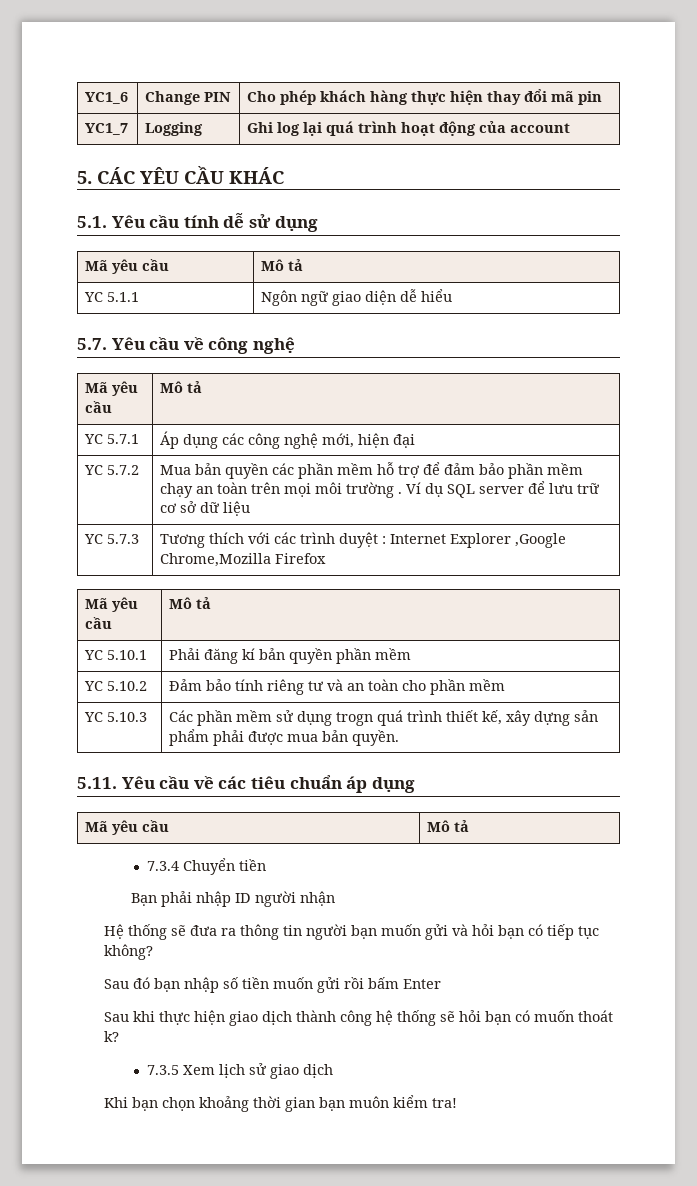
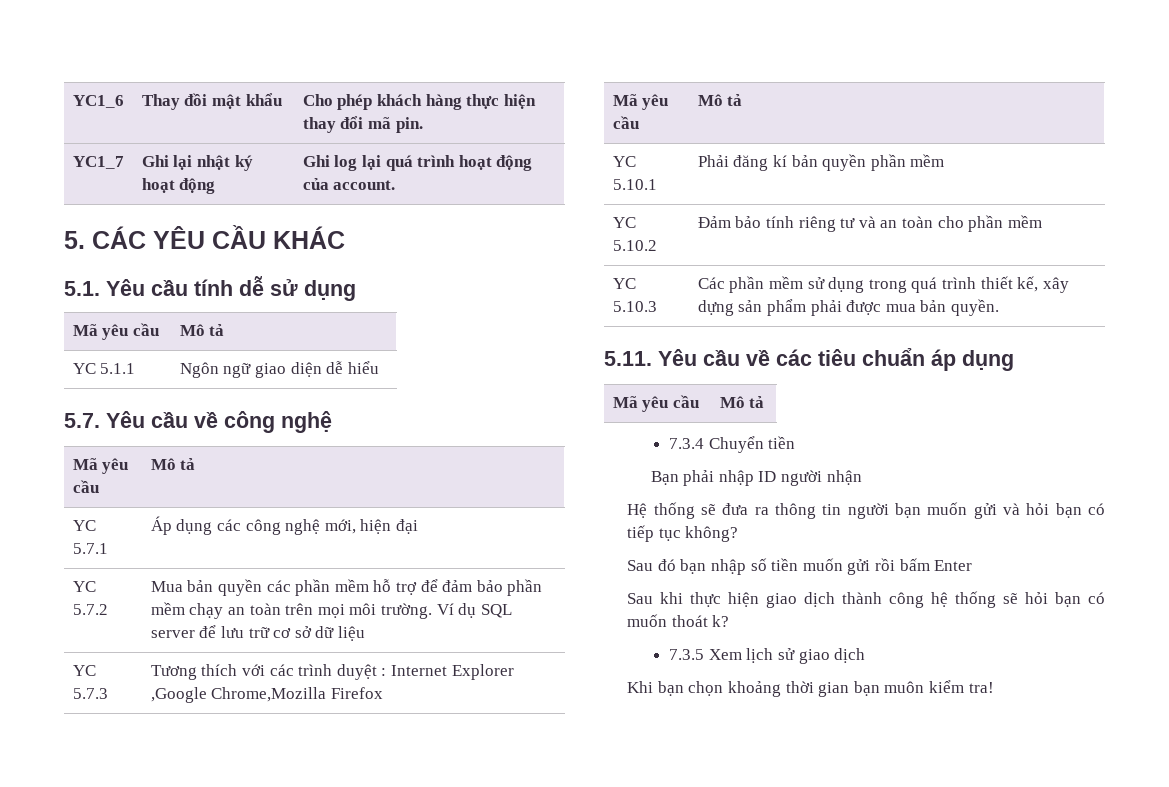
- YC1_6 | Change PIN | Cho phép khách hàng thực hiện thay đổi mã pin
+ YC1_6 | Thay đồi mật khẩu | Cho phép khách hàng thực hiện thay đổi mã pin.
- YC1_7 | Logging | Ghi log lại quá trình hoạt động của account
+ YC1_7 | Ghi lại nhật ký hoạt động | Ghi log lại quá trình hoạt động của account.
- YC 5.7.2 | Mua bản quyền các phần mềm hỗ trợ để đảm bảo phần mềm chạy an toàn trên mọi môi trường . Ví dụ SQL server để lưu trữ cơ sở dữ liệu
+ YC 5.7.2 | Mua bản quyền các phần mềm hỗ trợ để đảm bảo phần mềm chạy an toàn trên mọi môi trường. Ví dụ SQL server để lưu trữ cơ sở dữ liệu
- YC 5.10.3 | Các phần mềm sử dụng trogn quá trình thiết kế, xây dựng sản phẩm phải được mua bản quyền.
+ YC 5.10.3 | Các phần mềm sử dụng trong quá trình thiết kế, xây dựng sản phẩm phải được mua bản quyền.

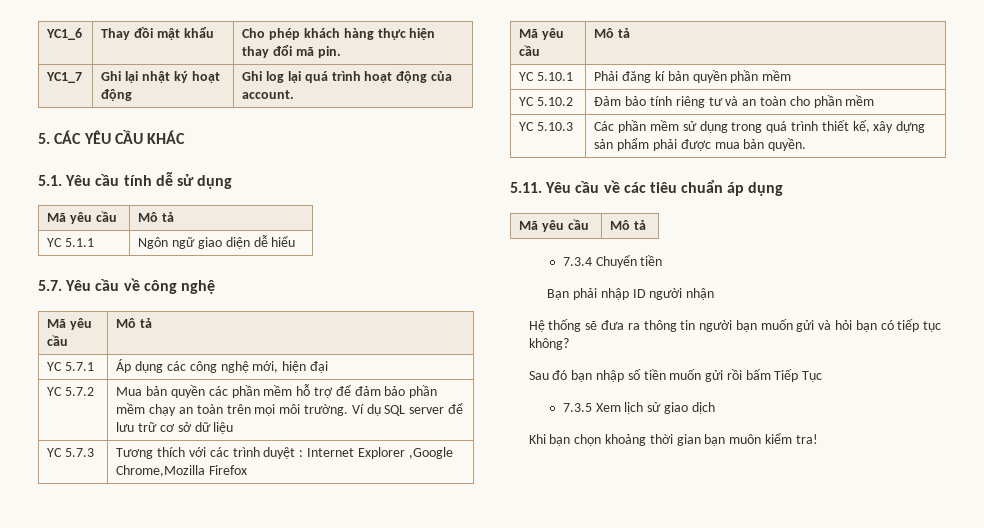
- Sau đó bạn nhập số tiền muốn gửi rồi bấm Enter
- Sau khi thực hiện giao dịch thành công hệ thống sẽ hỏi bạn có muốn thoát k?
+ Sau đó bạn nhập số tiền muốn gửi rồi bấm Tiếp Tục

